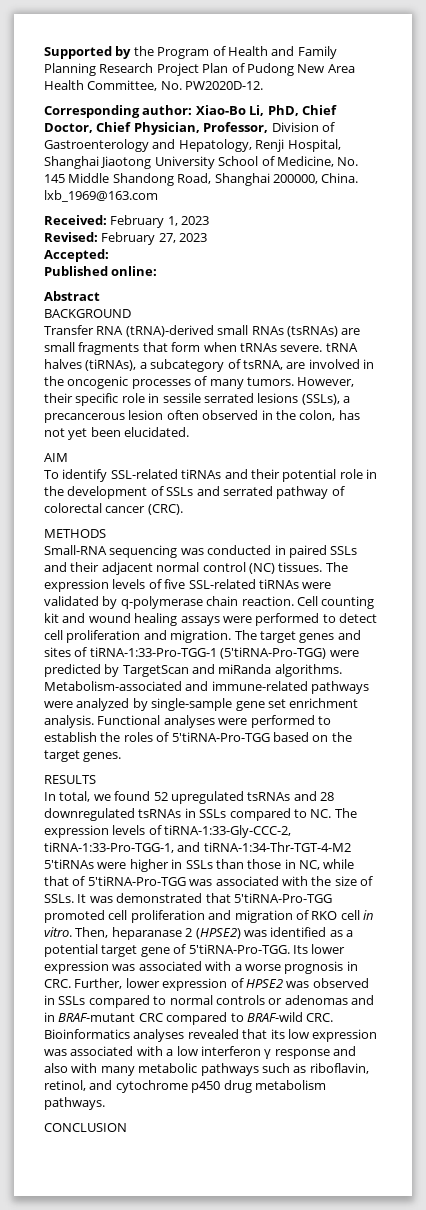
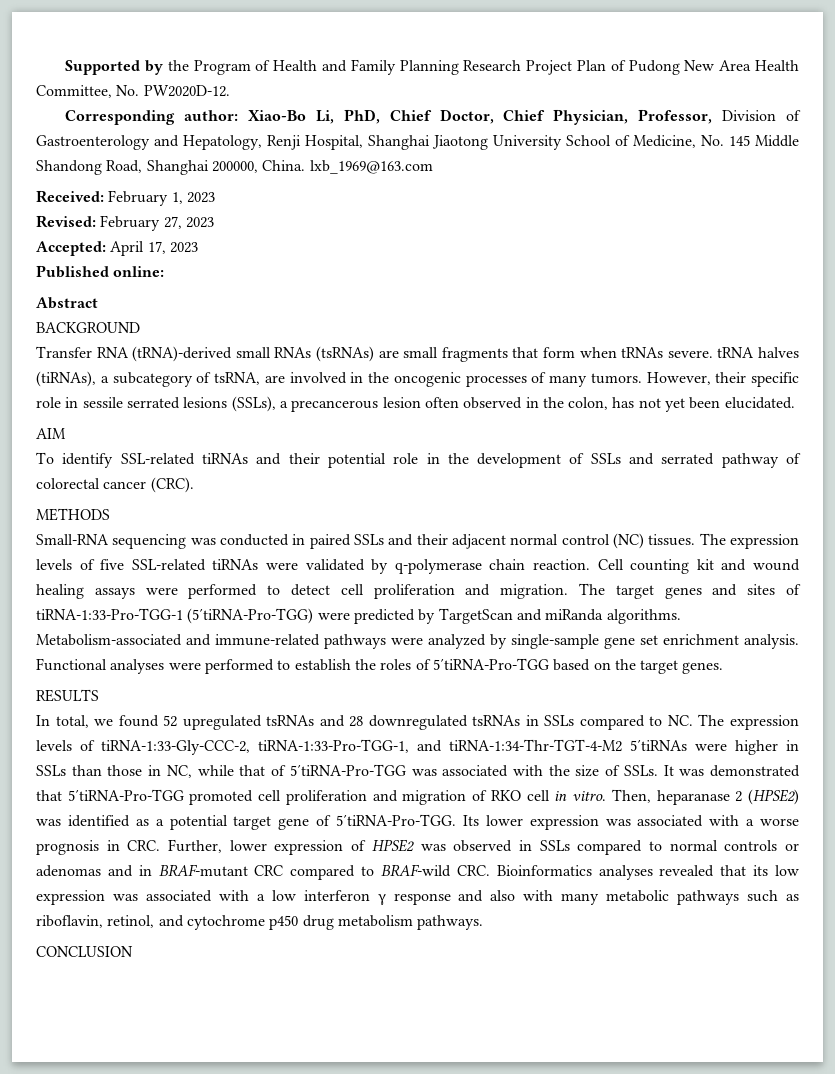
- Accepted:
+ Accepted: April 17, 2023

